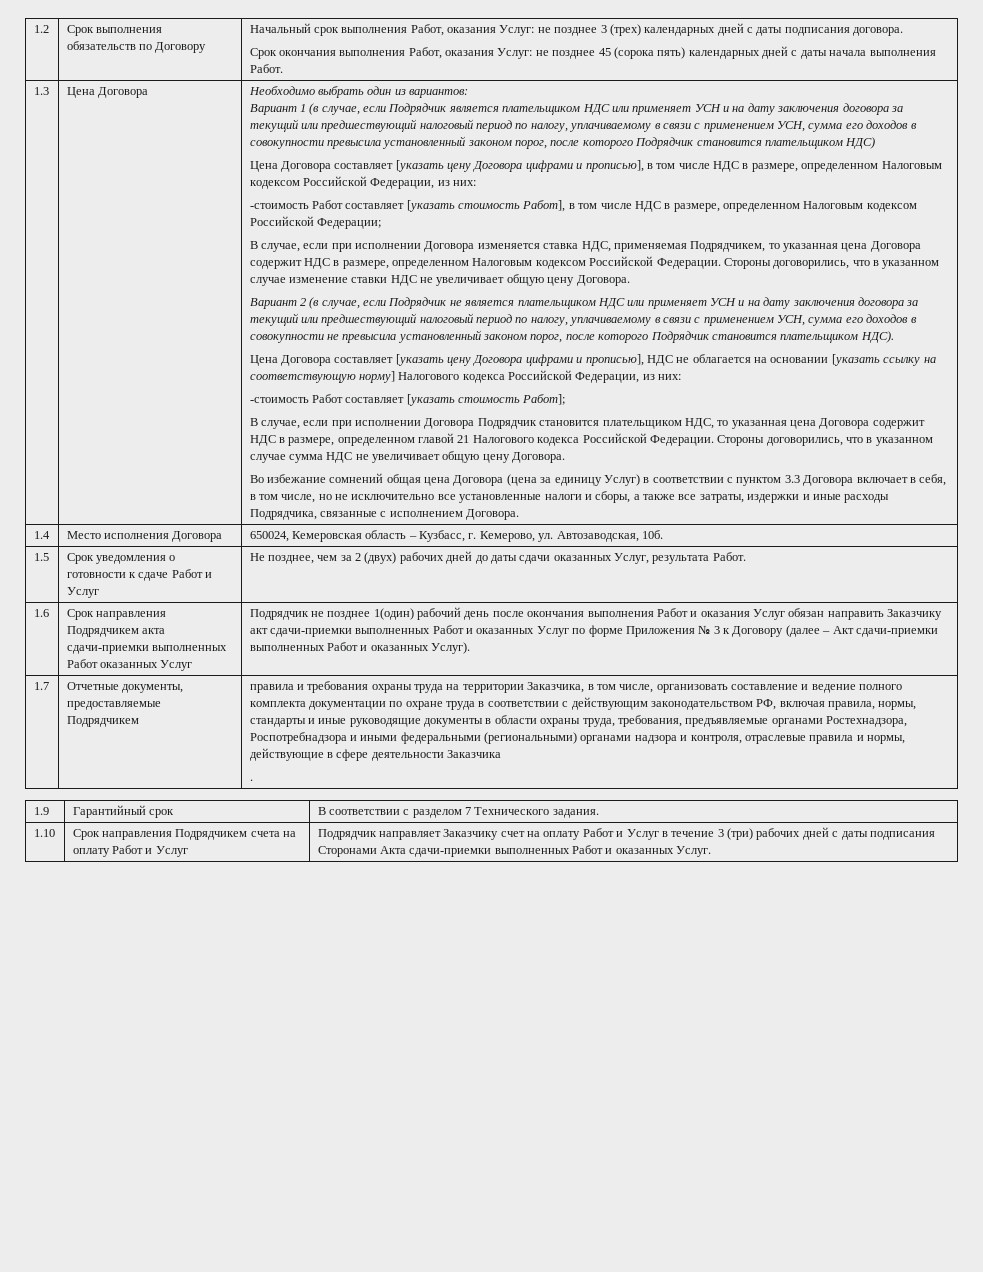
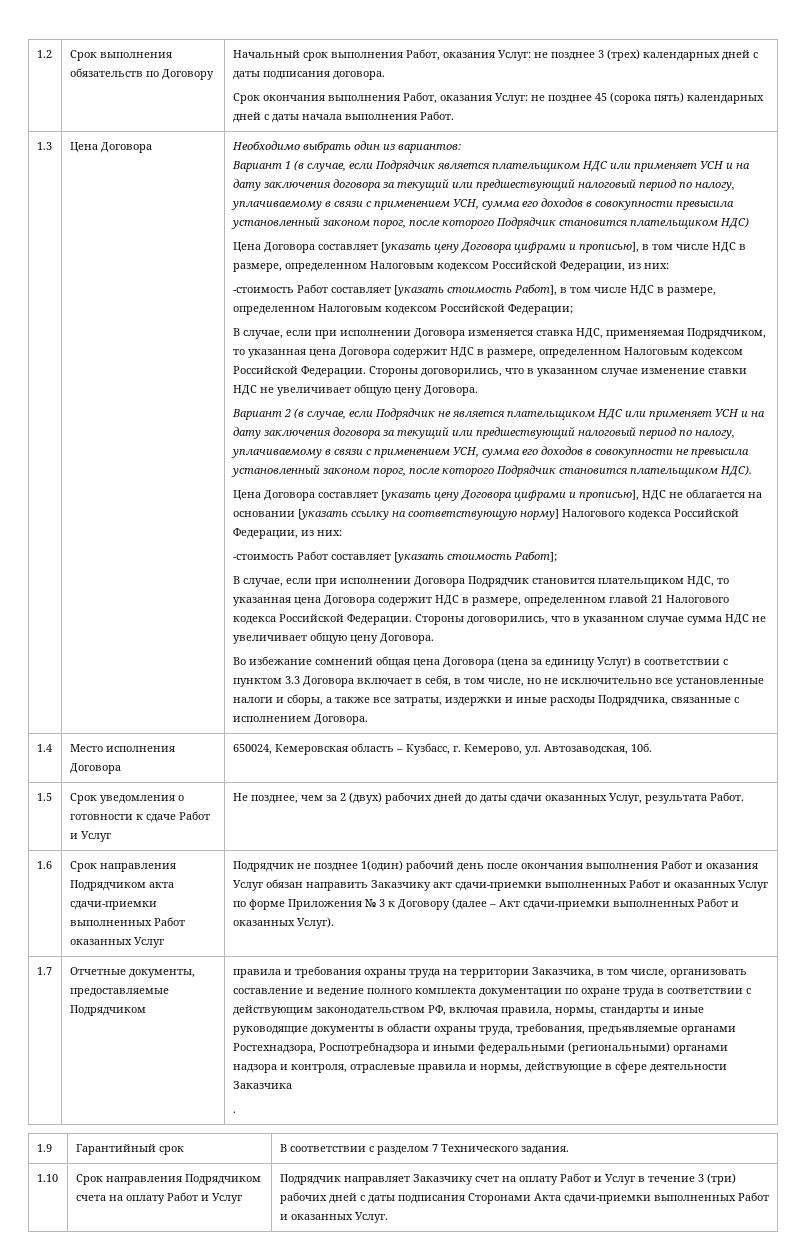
- В случае, если при исполнении Договора изменяется ставка НДС, применяемая Подрядчикем, то указанная цена Договора содержит НДС в размере, определенном Налоговым кодексом Российской Федерации.
+ В случае, если при исполнении Договора изменяется ставка НДС, применяемая Подрядчиком, то указанная цена Договора содержит НДС в размере, определенном Налоговым кодексом Российской Федерации.
- Срок направления Подрядчикем акта сдачи-приемки выполненных Работ оказанных Услуг
+ Срок направления Подрядчиком акта сдачи-приемки выполненных Работ оказанных Услуг
- Отчетные документы, предоставляемые Подрядчикем
+ Отчетные документы, предоставляемые Подрядчиком
- 1.10 | Срок направления Подрядчикем счета на оплату Работ и Услуг | Подрядчик направляет Заказчику счет на оплату Работ и Услуг в течение 3 (три) рабочих дней с даты подписания Сторонами Акта сдачи-приемки выполненных Работ и оказанных Услуг.
+ 1.10 | Срок направления Подрядчиком счета на оплату Работ и Услуг | Подрядчик направляет Заказчику счет на оплату Работ и Услуг в течение 3 (три) рабочих дней с даты подписания Сторонами Акта сдачи-приемки выполненных Работ и оказанных Услуг.

